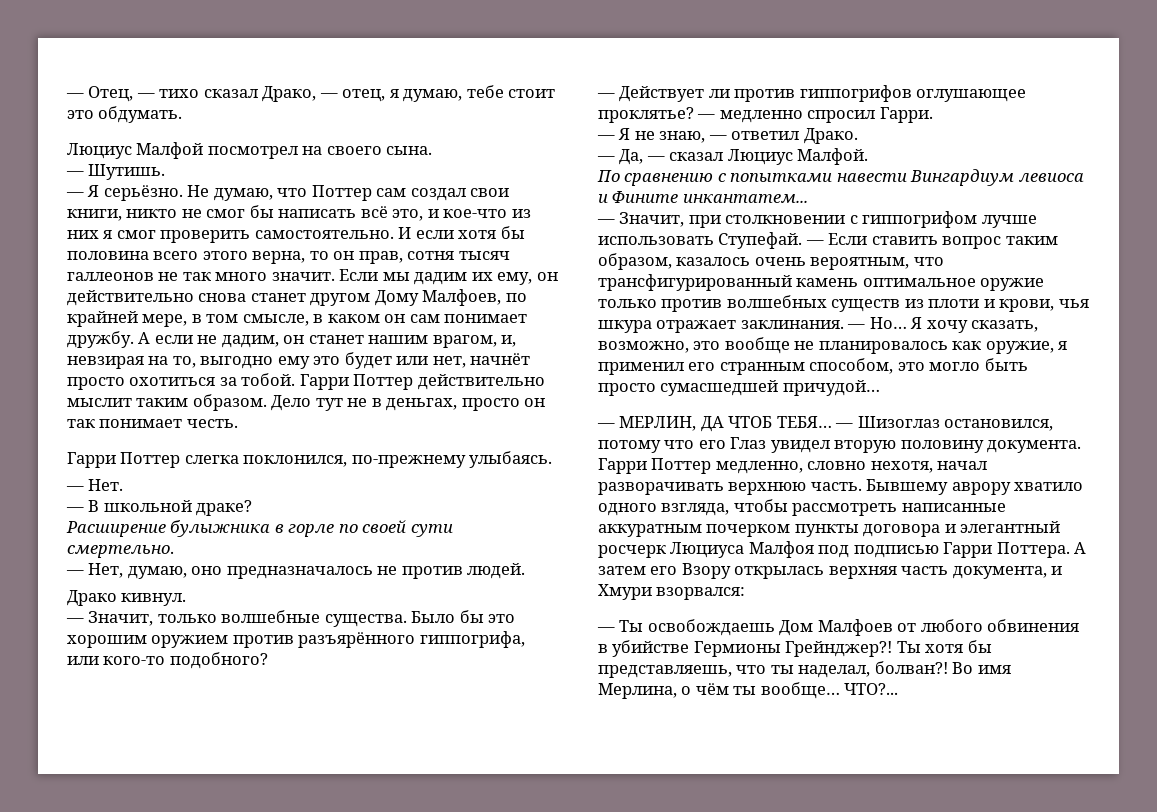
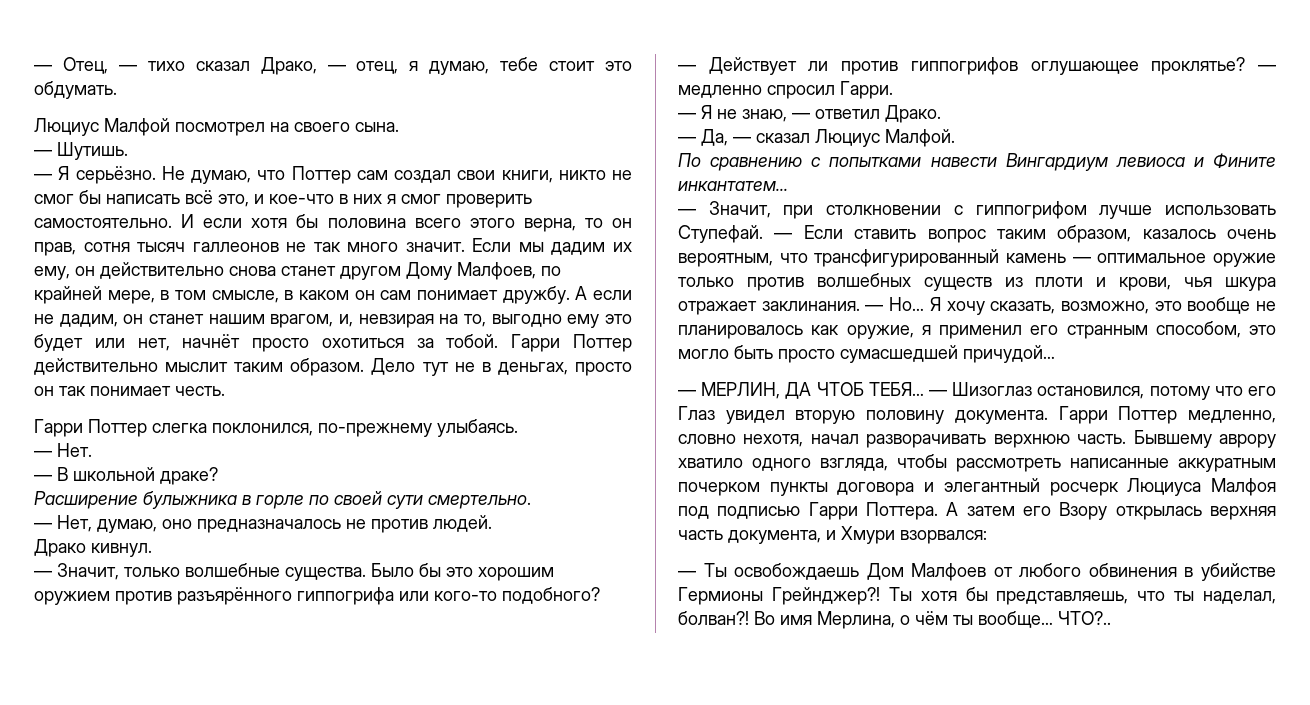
- Не думаю, что Поттер сам создал свои книги, никто не смог бы написать всё это, и кое-что из них я смог проверить самостоятельно.
+ Не думаю, что Поттер сам создал свои книги, никто не смог бы написать всё это, и кое-что в них я смог проверить самостоятельно.
- Было бы это хорошим оружием против разъярённого гиппогрифа, или кого-то подобного?
+ Было бы это хорошим оружием против разъярённого гиппогрифа или кого-то подобного?
- — Если ставить вопрос таким образом, казалось очень вероятным, что трансфигурированный камень оптимальное оружие только против волшебных существ из плоти и крови, чья шкура отражает заклинания.
+ — Если ставить вопрос таким образом, казалось очень вероятным, что трансфигурированный камень — оптимальное оружие только против волшебных существ из плоти и крови, чья шкура отражает заклинания.
- ЧТО?...
+ ЧТО?..

